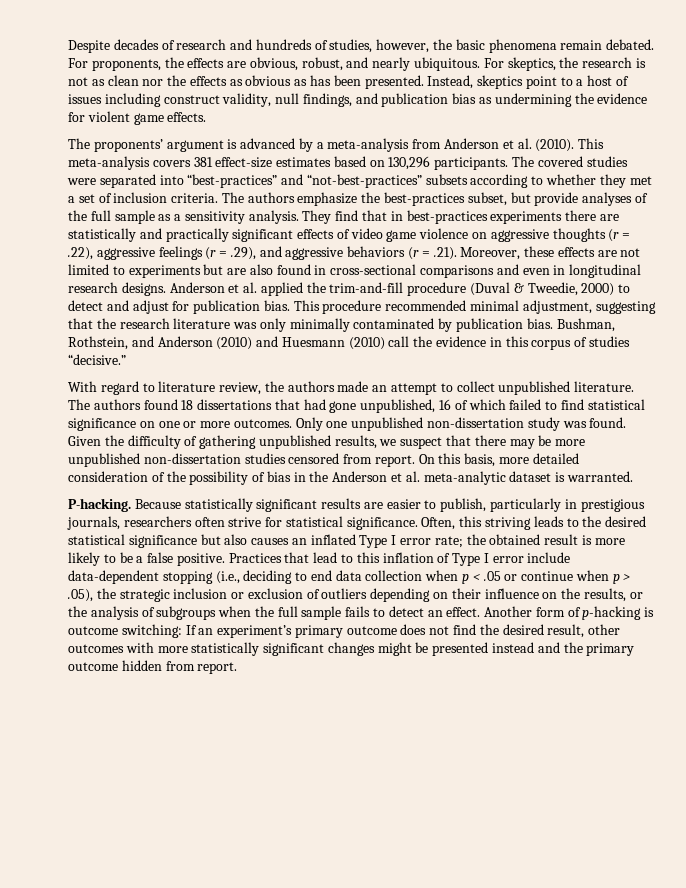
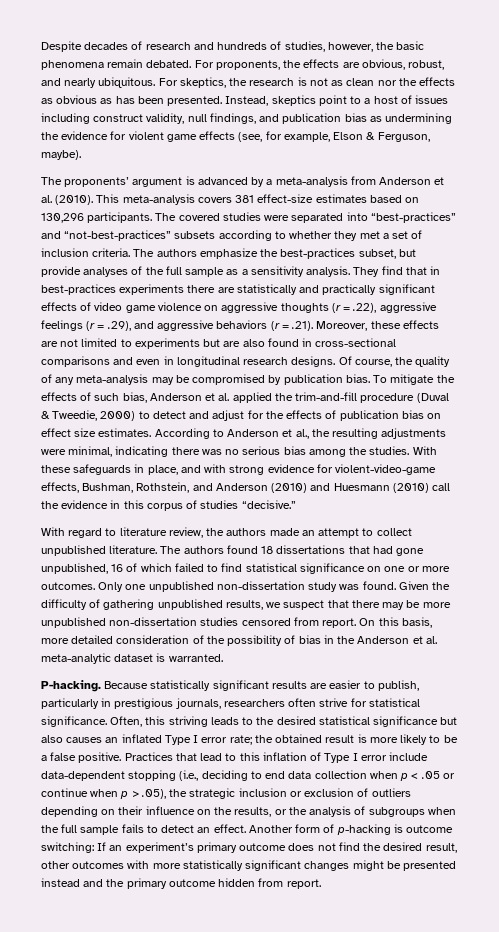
- Instead, skeptics point to a host of issues including construct validity, null findings, and publication bias as undermining the evidence for violent game effects.
+ Instead, skeptics point to a host of issues including construct validity, null findings, and publication bias as undermining the evidence for violent game effects (see, for example, Elson & Ferguson, maybe).
- Anderson et al. applied the trim-and-fill procedure (Duval & Tweedie, 2000) to detect and adjust for publication bias. This procedure recommended minimal adjustment, suggesting that the research literature was only minimally contaminated by publication bias. Bushman, Rothstein, and Anderson (2010) and Huesmann (2010) call the evidence in this corpus of studies “decisive.”
+ Of course, the quality of any meta-analysis may be compromised by publication bias. To mitigate the effects of such bias, Anderson et al. applied the trim-and-fill procedure (Duval & Tweedie, 2000) to detect and adjust for the effects of publication bias on effect size estimates. According to Anderson et al., the resulting adjustments were minimal, indicating there was no serious bias among the studies. With these safeguards in place, and with strong evidence for violent-video-game effects, Bushman, Rothstein, and Anderson (2010) and Huesmann (2010) call the evidence in this corpus of studies “decisive.”

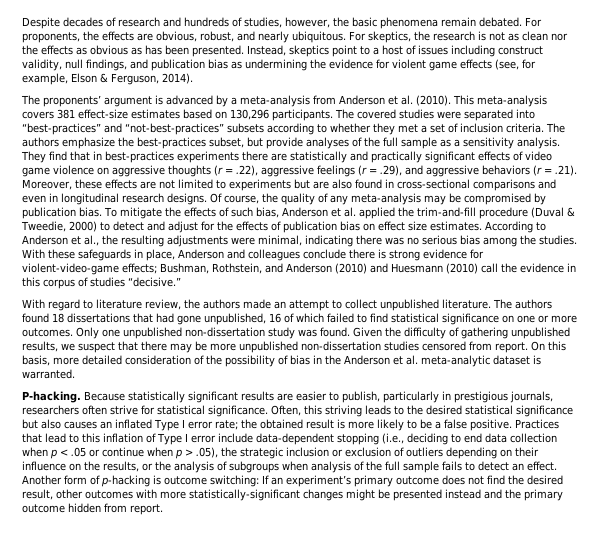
- Instead, skeptics point to a host of issues including construct validity, null findings, and publication bias as undermining the evidence for violent game effects (see, for example, Elson & Ferguson, maybe).
+ Instead, skeptics point to a host of issues including construct validity, null findings, and publication bias as undermining the evidence for violent game effects (see, for example, Elson & Ferguson, 2014).
- With these safeguards in place, and with strong evidence for violent-video-game effects, Bushman, Rothstein, and Anderson (2010) and Huesmann (2010) call the evidence in this corpus of studies “decisive.”
+ With these safeguards in place, Anderson and colleagues conclude there is strong evidence for violent-video-game effects; Bushman, Rothstein, and Anderson (2010) and Huesmann (2010) call the evidence in this corpus of studies “decisive.”
- Practices that lead to this inflation of Type I error include data-dependent stopping (i.e., deciding to end data collection when p < .05 or continue when p > .05), the strategic inclusion or exclusion of outliers depending on their influence on the results, or the analysis of subgroups when the full sample fails to detect an effect.
+ Practices that lead to this inflation of Type I error include data-dependent stopping (i.e., deciding to end data collection when p < .05 or continue when p > .05), the strategic inclusion or exclusion of outliers depending on their influence on the results, or the analysis of subgroups when analysis of the full sample fails to detect an effect.
- Another form of p-hacking is outcome switching: If an experiment’s primary outcome does not find the desired result, other outcomes with more statistically significant changes might be presented instead and the primary outcome hidden from report.
+ Another form of p-hacking is outcome switching: If an experiment’s primary outcome does not find the desired result, other outcomes with more statistically-significant changes might be presented instead and the primary outcome hidden from report.

